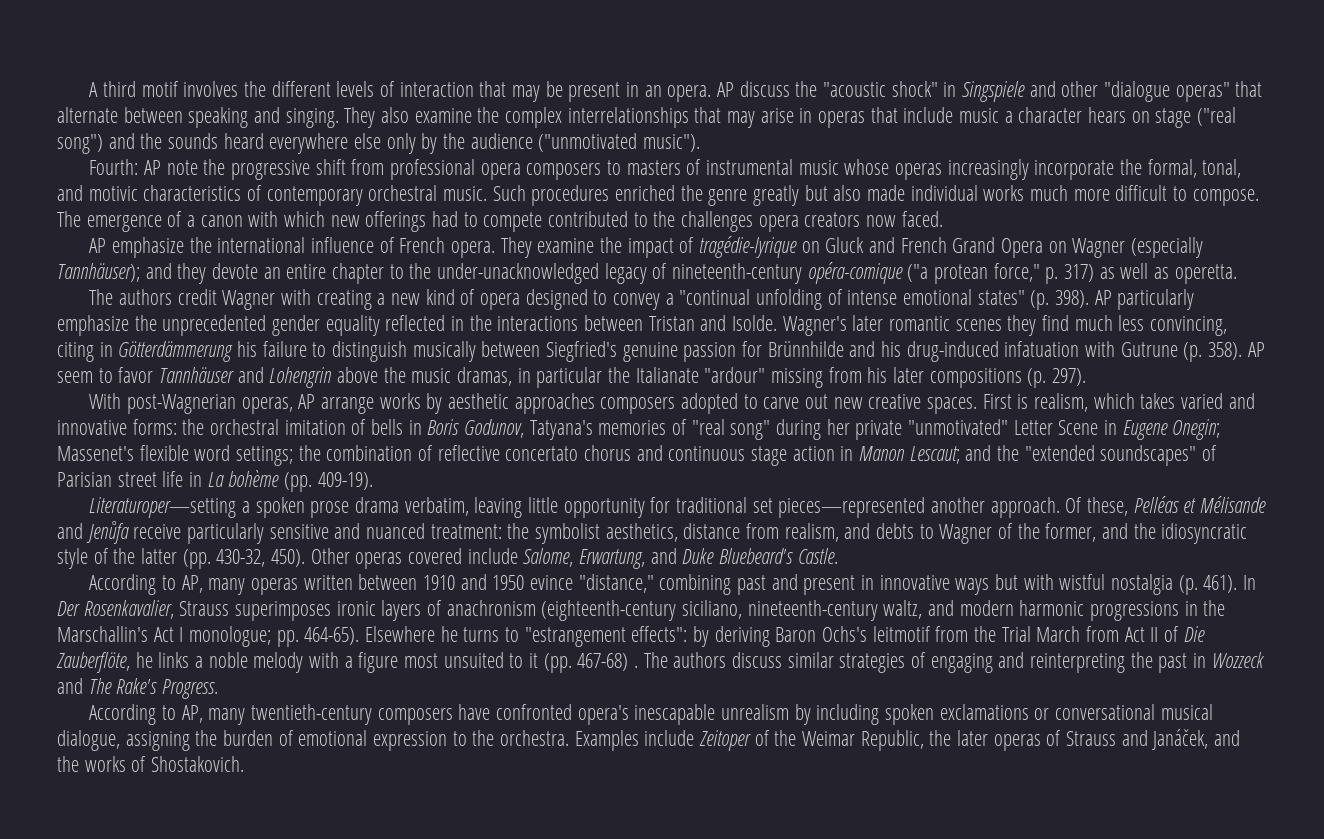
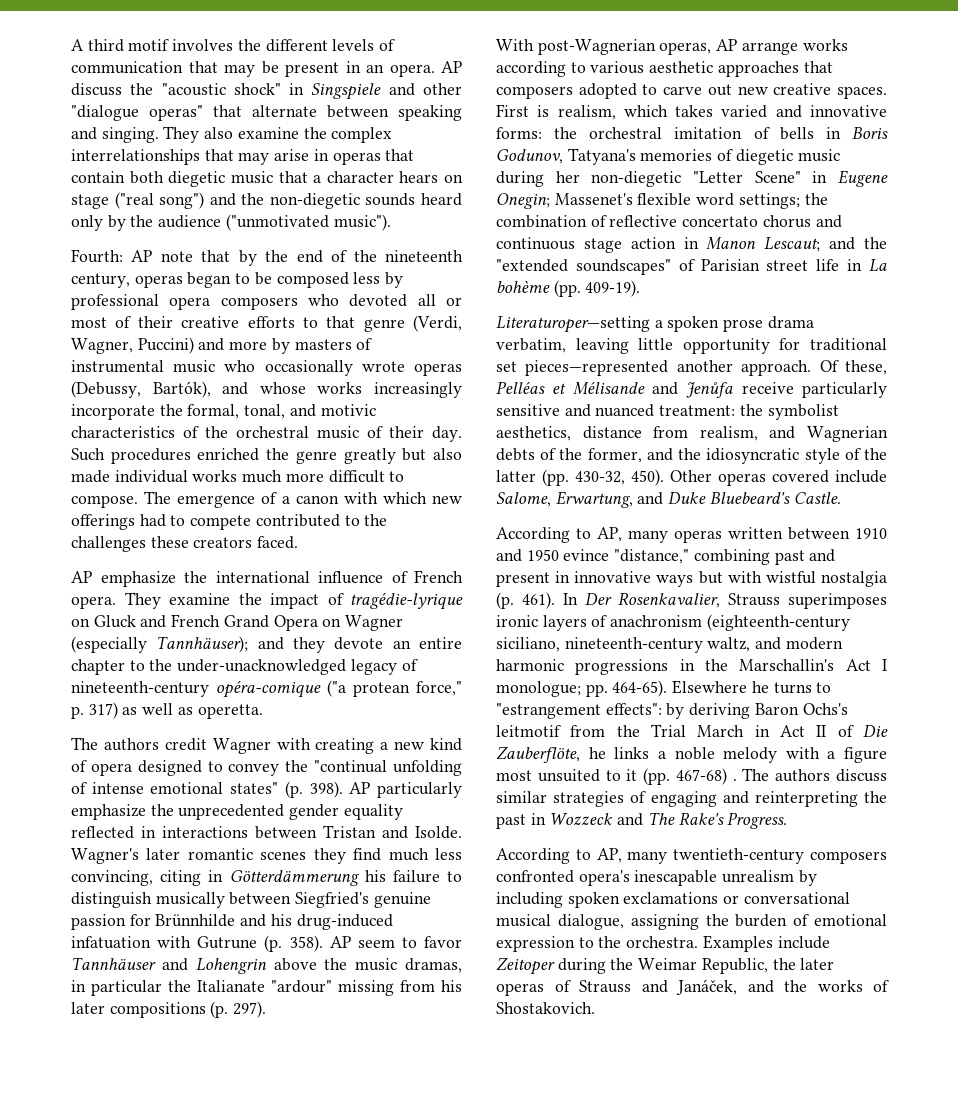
- A third motif involves the different levels of interaction that may be present in an opera.
+ A third motif involves the different levels of communication that may be present in an opera.
- They also examine the complex interrelationships that may arise in operas that include music a character hears on stage ("real song") and the sounds heard everywhere else only by the audience ("unmotivated music").
+ They also examine the complex interrelationships that may arise in operas that contain both diegetic music that a character hears on stage ("real song") and the non-diegetic sounds heard only by the audience ("unmotivated music").
- Fourth: AP note the progressive shift from professional opera composers to masters of instrumental music whose operas increasingly incorporate the formal, tonal, and motivic characteristics of contemporary orchestral music.
+ Fourth: AP note that by the end of the nineteenth century, operas began to be composed less by professional opera composers who devoted all or most of their creative efforts to that genre (Verdi, Wagner, Puccini) and more by masters of instrumental music who occasionally wrote operas (Debussy, Bartók), and whose works increasingly incorporate the formal, tonal, and motivic characteristics of the orchestral music of their day.
- The emergence of a canon with which new offerings had to compete contributed to the challenges opera creators now faced.
+ The emergence of a canon with which new offerings had to compete contributed to the challenges these creators faced.
- The authors credit Wagner with creating a new kind of opera designed to convey a "continual unfolding of intense emotional states" (p. 398).
+ The authors credit Wagner with creating a new kind of opera designed to convey the "continual unfolding of intense emotional states" (p. 398).
- AP particularly emphasize the unprecedented gender equality reflected in the interactions between Tristan and Isolde.
+ AP particularly emphasize the unprecedented gender equality reflected in interactions between Tristan and Isolde.
- With post-Wagnerian operas, AP arrange works by aesthetic approaches composers adopted to carve out new creative spaces.
+ With post-Wagnerian operas, AP arrange works according to various aesthetic approaches that composers adopted to carve out new creative spaces.
- First is realism, which takes varied and innovative forms: the orchestral imitation of bells in Boris Godunov, Tatyana's memories of "real song" during her private "unmotivated" Letter Scene in Eugene Onegin; Massenet's flexible word settings; the combination of reflective concertato chorus and continuous stage action in Manon Lescaut; and the "extended soundscapes" of Parisian street life in La bohème (pp. 409-19).
+ First is realism, which takes varied and innovative forms: the orchestral imitation of bells in Boris Godunov, Tatyana's memories of diegetic music during her non-diegetic "Letter Scene" in Eugene Onegin; Massenet's flexible word settings; the combination of reflective concertato chorus and continuous stage action in Manon Lescaut; and the "extended soundscapes" of Parisian street life in La bohème (pp. 409-19).
- Of these, Pelléas et Mélisande and Jenůfa receive particularly sensitive and nuanced treatment: the symbolist aesthetics, distance from realism, and debts to Wagner of the former, and the idiosyncratic style of the latter (pp. 430-32, 450).
+ Of these, Pelléas et Mélisande and Jenůfa receive particularly sensitive and nuanced treatment: the symbolist aesthetics, distance from realism, and Wagnerian debts of the former, and the idiosyncratic style of the latter (pp. 430-32, 450).
- Elsewhere he turns to "estrangement effects": by deriving Baron Ochs's leitmotif from the Trial March from Act II of Die Zauberflöte, he links a noble melody with a figure most unsuited to it (pp. 467-68) .
+ Elsewhere he turns to "estrangement effects": by deriving Baron Ochs's leitmotif from the Trial March in Act II of Die Zauberflöte, he links a noble melody with a figure most unsuited to it (pp. 467-68) .
- According to AP, many twentieth-century composers have confronted opera's inescapable unrealism by including spoken exclamations or conversational musical dialogue, assigning the burden of emotional expression to the orchestra.
+ According to AP, many twentieth-century composers confronted opera's inescapable unrealism by including spoken exclamations or conversational musical dialogue, assigning the burden of emotional expression to the orchestra.
- Examples include Zeitoper of the Weimar Republic, the later operas of Strauss and Janáček, and the works of Shostakovich.
+ Examples include Zeitoper during the Weimar Republic, the later operas of Strauss and Janáček, and the works of Shostakovich.

